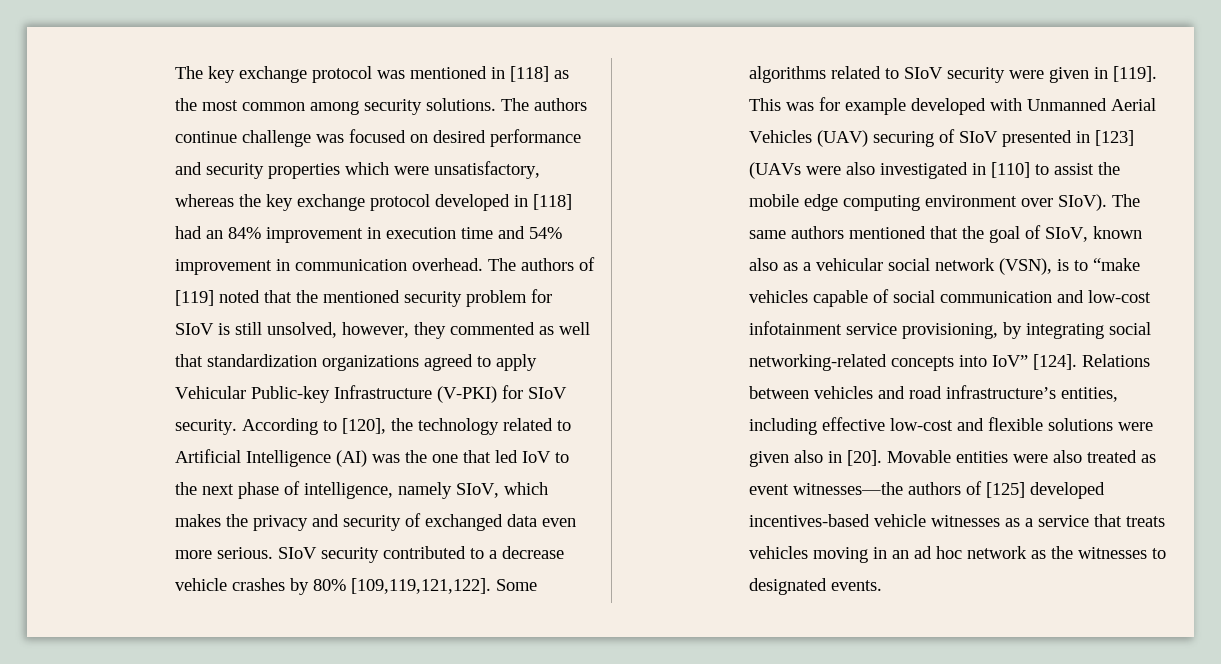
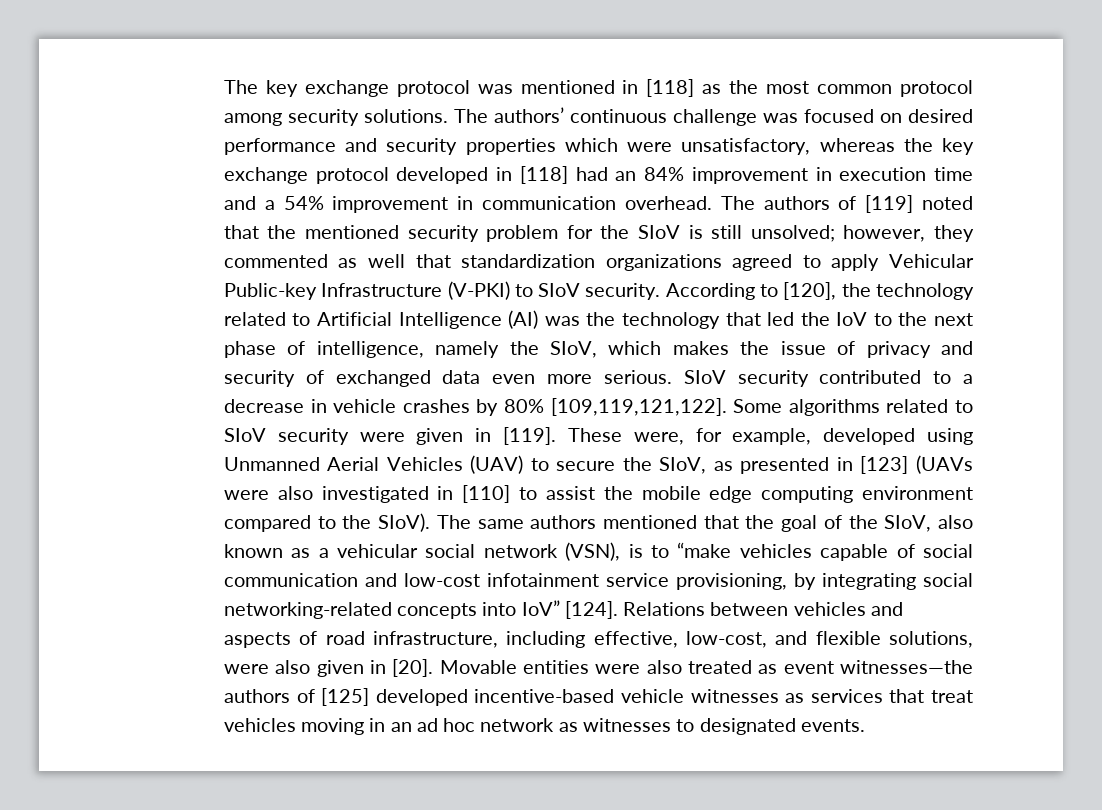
- The key exchange protocol was mentioned in [118] as the most common among security solutions.
+ The key exchange protocol was mentioned in [118] as the most common protocol among security solutions.
- The authors continue challenge was focused on desired performance and security properties which were unsatisfactory, whereas the key exchange protocol developed in [118] had an 84% improvement in execution time and 54% improvement in communication overhead.
+ The authors’ continuous challenge was focused on desired performance and security properties which were unsatisfactory, whereas the key exchange protocol developed in [118] had an 84% improvement in execution time and a 54% improvement in communication overhead.
- The authors of [119] noted that the mentioned security problem for SIoV is still unsolved, however, they commented as well that standardization organizations agreed to apply Vehicular Public-key Infrastructure (V-PKI) for SIoV security.
+ The authors of [119] noted that the mentioned security problem for the SIoV is still unsolved; however, they commented as well that standardization organizations agreed to apply Vehicular Public-key Infrastructure (V-PKI) to SIoV security.
- According to [120], the technology related to Artificial Intelligence (AI) was the one that led IoV to the next phase of intelligence, namely SIoV, which makes the privacy and security of exchanged data even more serious.
+ According to [120], the technology related to Artificial Intelligence (AI) was the technology that led the IoV to the next phase of intelligence, namely the SIoV, which makes the issue of privacy and security of exchanged data even more serious.
- SIoV security contributed to a decrease vehicle crashes by 80% [109,119,121,122].
+ SIoV security contributed to a decrease in vehicle crashes by 80% [109,119,121,122].
- This was for example developed with Unmanned Aerial Vehicles (UAV) securing of SIoV presented in [123] (UAVs were also investigated in [110] to assist the mobile edge computing environment over SIoV).
+ These were, for example, developed using Unmanned Aerial Vehicles (UAV) to secure the SIoV, as presented in [123] (UAVs were also investigated in [110] to assist the mobile edge computing environment compared to the SIoV).
- The same authors mentioned that the goal of SIoV, known also as a vehicular social network (VSN), is to “make vehicles capable of social communication and low-cost infotainment service provisioning, by integrating social networking-related concepts into IoV” [124].
+ The same authors mentioned that the goal of the SIoV, also known as a vehicular social network (VSN), is to “make vehicles capable of social communication and low-cost infotainment service provisioning, by integrating social networking-related concepts into IoV” [124].
- Relations between vehicles and road infrastructure’s entities, including effective low-cost and flexible solutions were given also in [20].
+ Relations between vehicles and aspects of road infrastructure, including effective, low-cost, and flexible solutions, were also given in [20].
- Movable entities were also treated as event witnesses—the authors of [125] developed incentives-based vehicle witnesses as a service that treats vehicles moving in an ad hoc network as the witnesses to designated events.
+ Movable entities were also treated as event witnesses—the authors of [125] developed incentive-based vehicle witnesses as services that treat vehicles moving in an ad hoc network as witnesses to designated events.

